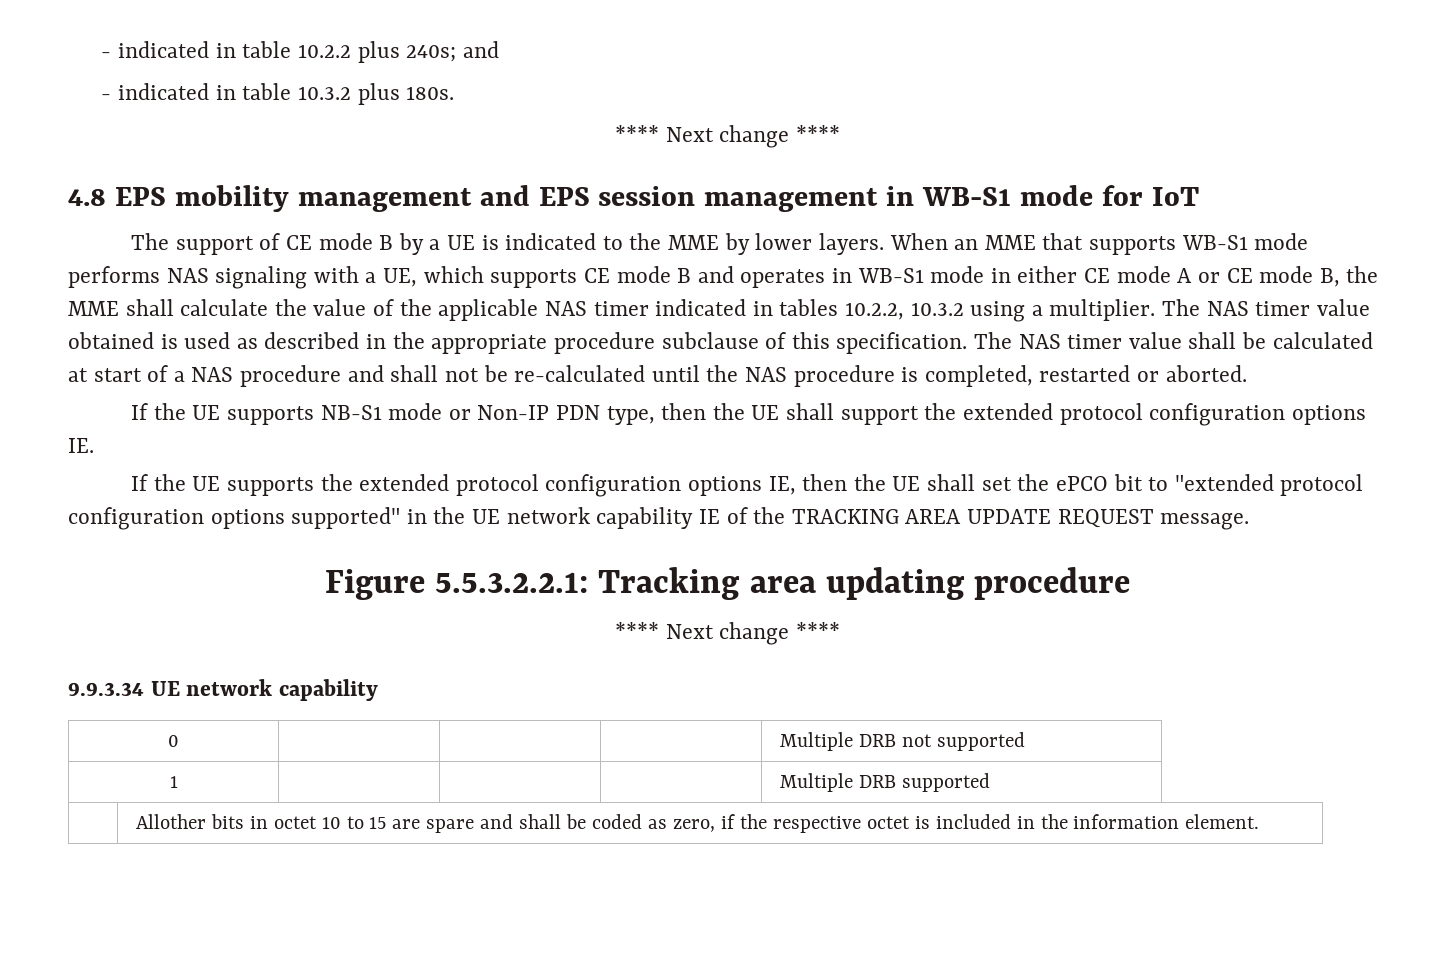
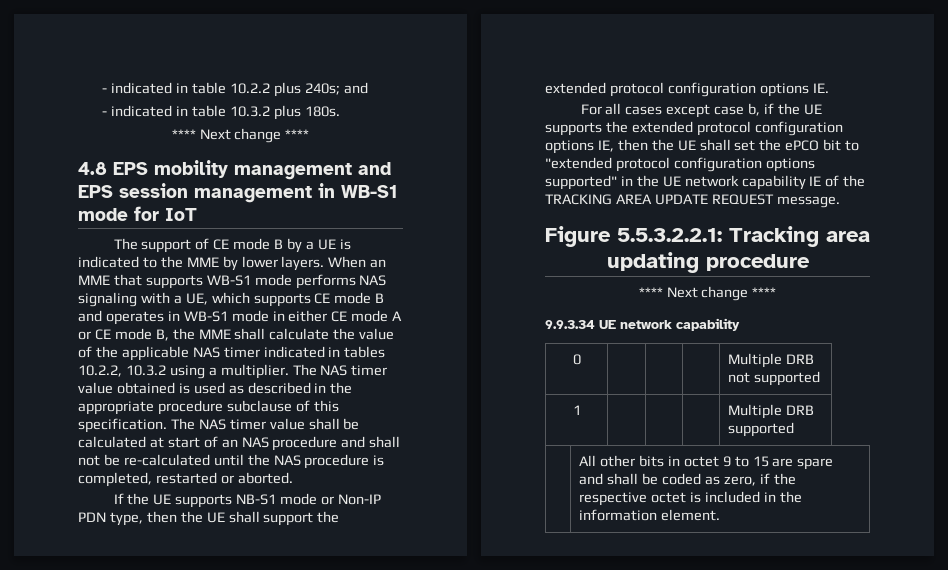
- The NAS timer value shall be calculated at start of a NAS procedure and shall not be re-calculated until the NAS procedure is completed, restarted or aborted.
+ The NAS timer value shall be calculated at start of an NAS procedure and shall not be re-calculated until the NAS procedure is completed, restarted or aborted.
- If the UE supports the extended protocol configuration options IE, then the UE shall set the ePCO bit to "extended protocol configuration options supported" in the UE network capability IE of the TRACKING AREA UPDATE REQUEST message.
+ For all cases except case b, if the UE supports the extended protocol configuration options IE, then the UE shall set the ePCO bit to "extended protocol configuration options supported" in the UE network capability IE of the TRACKING AREA UPDATE REQUEST message.
- | Allother bits in octet 10 to 15 are spare and shall be coded as zero, if the respective octet is included in the information element.
+ | All other bits in octet 9 to 15 are spare and shall be coded as zero, if the respective octet is included in the information element.

